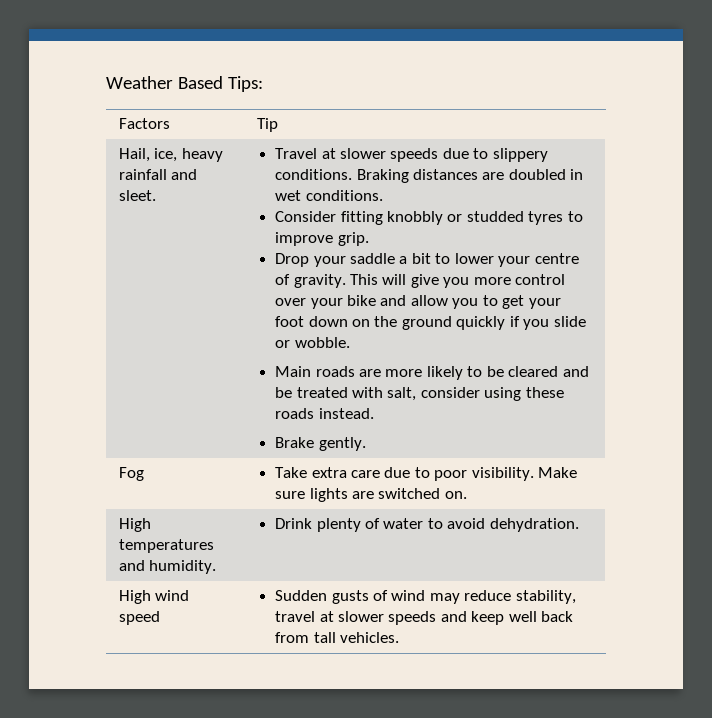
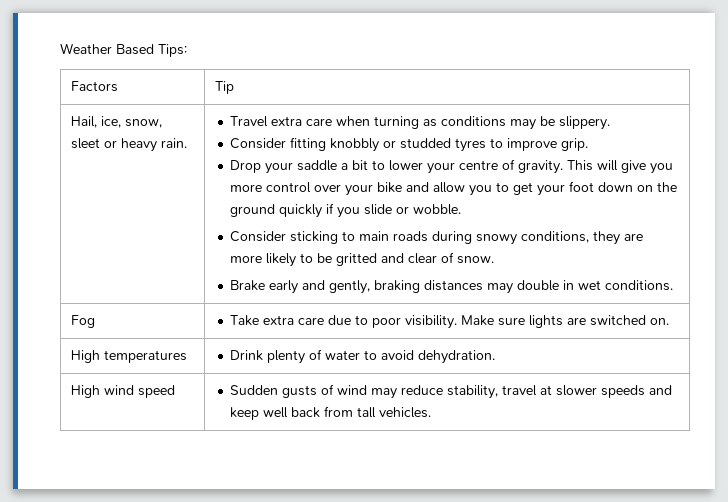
- Hail, ice, heavy rainfall and sleet. | Travel at slower speeds due to slippery conditions. Braking distances are doubled in wet conditions.
+ Hail, ice, snow, sleet or heavy rain. | Travel extra care when turning as conditions may be slippery.
- Main roads are more likely to be cleared and be treated with salt, consider using these roads instead.
- Brake gently.
+ Consider sticking to main roads during snowy conditions, they are more likely to be gritted and clear of snow.
+ Brake early and gently, braking distances may double in wet conditions.
- High temperatures and humidity. | Drink plenty of water to avoid dehydration.
+ High temperatures | Drink plenty of water to avoid dehydration.

